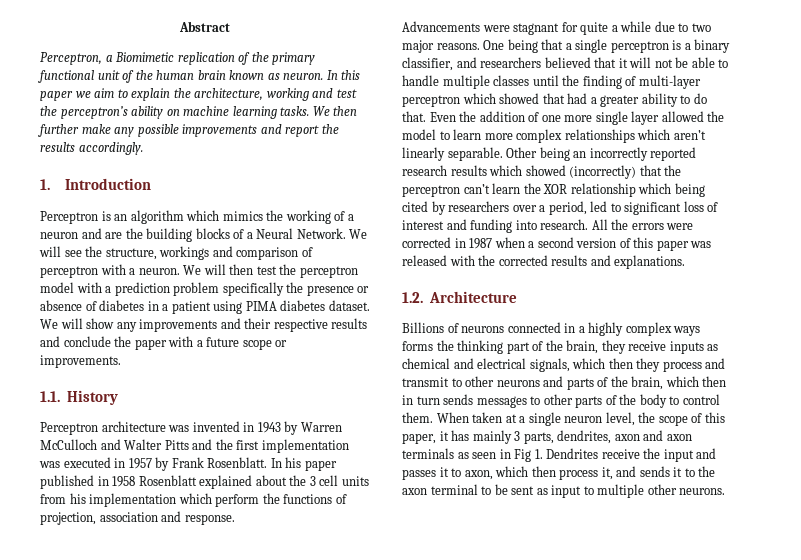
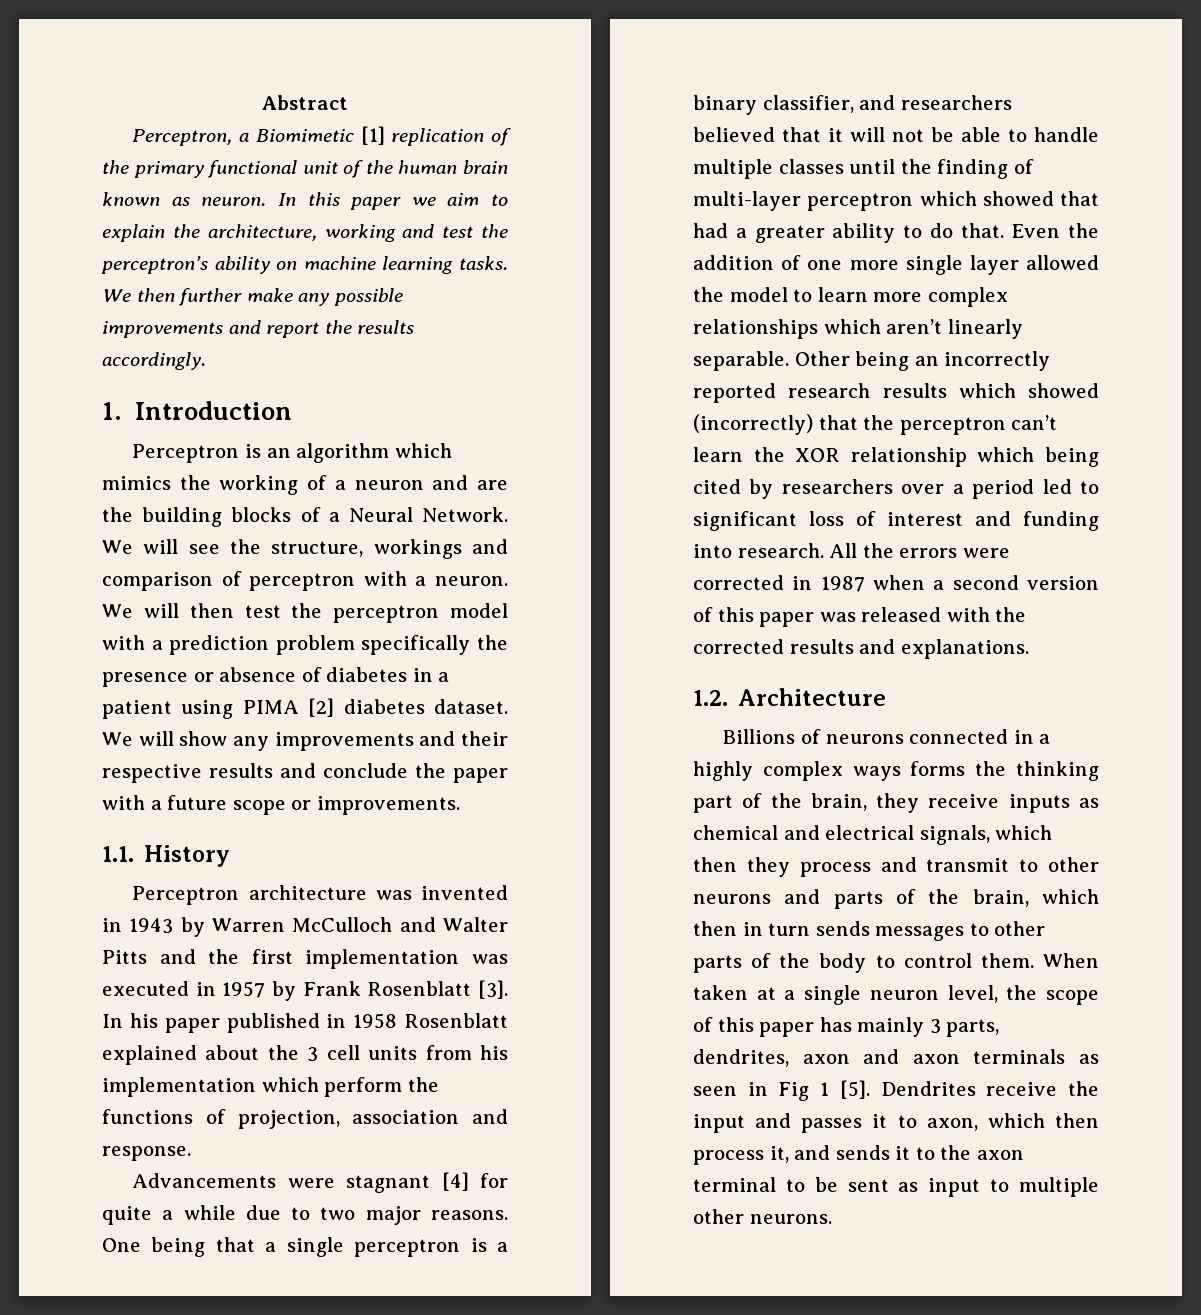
- Perceptron, a Biomimetic replication of the primary functional unit of the human brain known as neuron.
+ Perceptron, a Biomimetic [1] replication of the primary functional unit of the human brain known as neuron.
- We will then test the perceptron model with a prediction problem specifically the presence or absence of diabetes in a patient using PIMA diabetes dataset.
+ We will then test the perceptron model with a prediction problem specifically the presence or absence of diabetes in a patient using PIMA [2] diabetes dataset.
- Perceptron architecture was invented in 1943 by Warren McCulloch and Walter Pitts and the first implementation was executed in 1957 by Frank Rosenblatt.
+ Perceptron architecture was invented in 1943 by Warren McCulloch and Walter Pitts and the first implementation was executed in 1957 by Frank Rosenblatt [3].
- Advancements were stagnant for quite a while due to two major reasons.
+ Advancements were stagnant [4] for quite a while due to two major reasons.
- Other being an incorrectly reported research results which showed (incorrectly) that the perceptron can’t learn the XOR relationship which being cited by researchers over a period, led to significant loss of interest and funding into research.
+ Other being an incorrectly reported research results which showed (incorrectly) that the perceptron can’t learn the XOR relationship which being cited by researchers over a period led to significant loss of interest and funding into research.
- When taken at a single neuron level, the scope of this paper, it has mainly 3 parts, dendrites, axon and axon terminals as seen in Fig 1. Dendrites receive the input and passes it to axon, which then process it, and sends it to the axon terminal to be sent as input to multiple other neurons.
+ When taken at a single neuron level, the scope of this paper has mainly 3 parts, dendrites, axon and axon terminals as seen in Fig 1 [5]. Dendrites receive the input and passes it to axon, which then process it, and sends it to the axon terminal to be sent as input to multiple other neurons.

